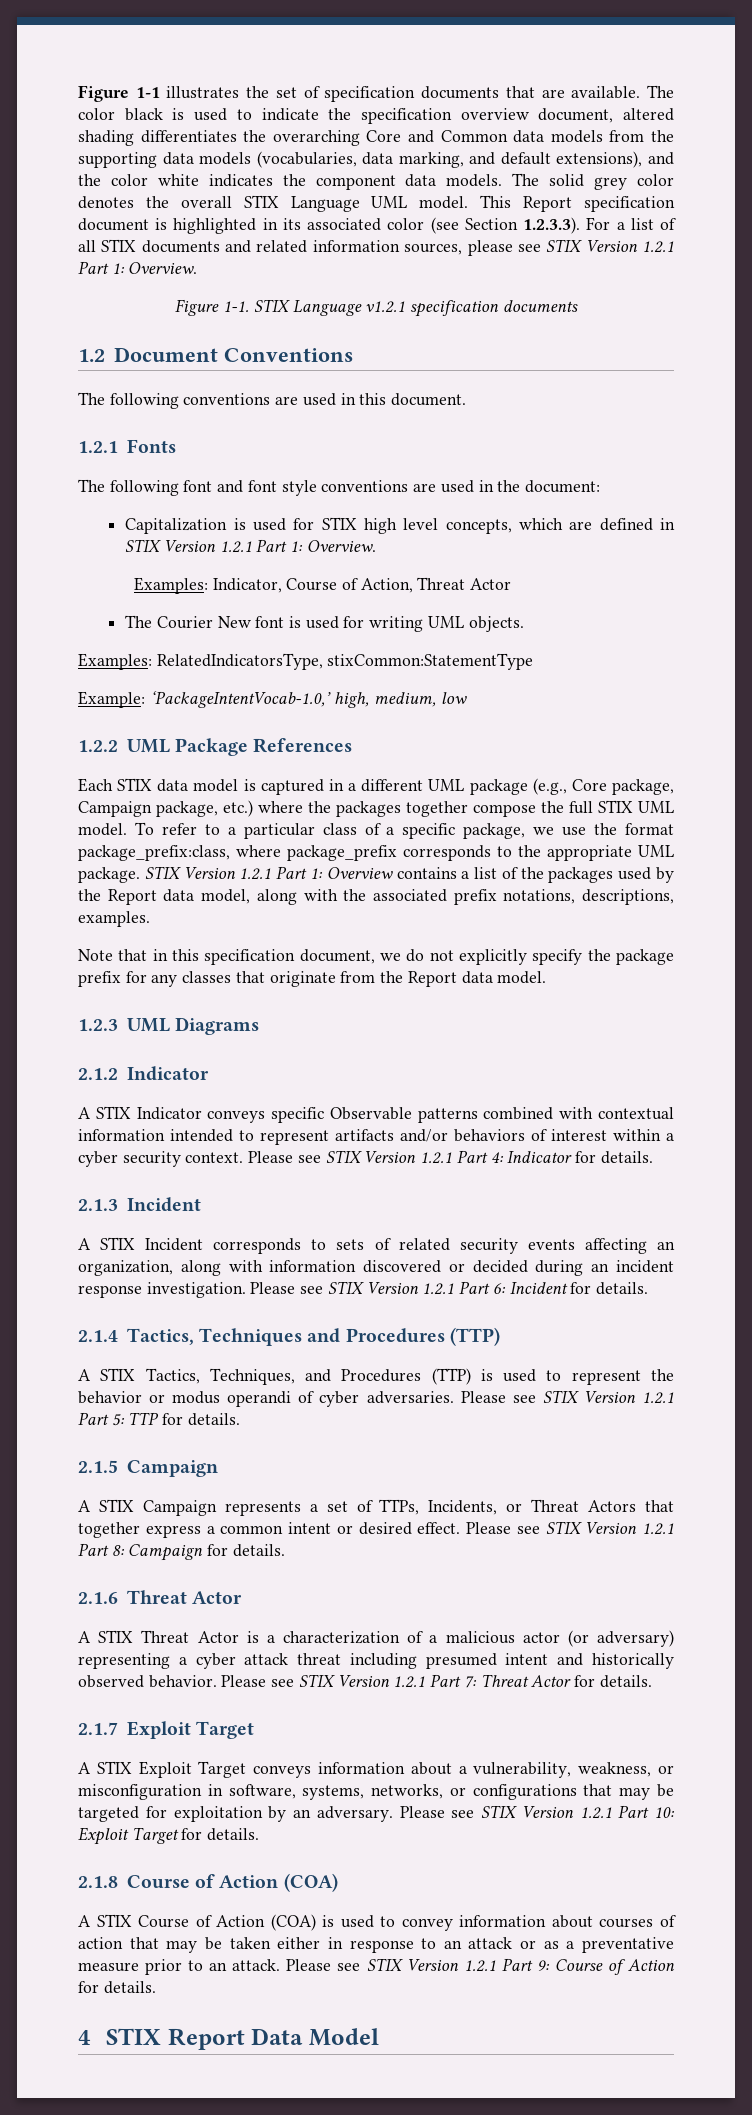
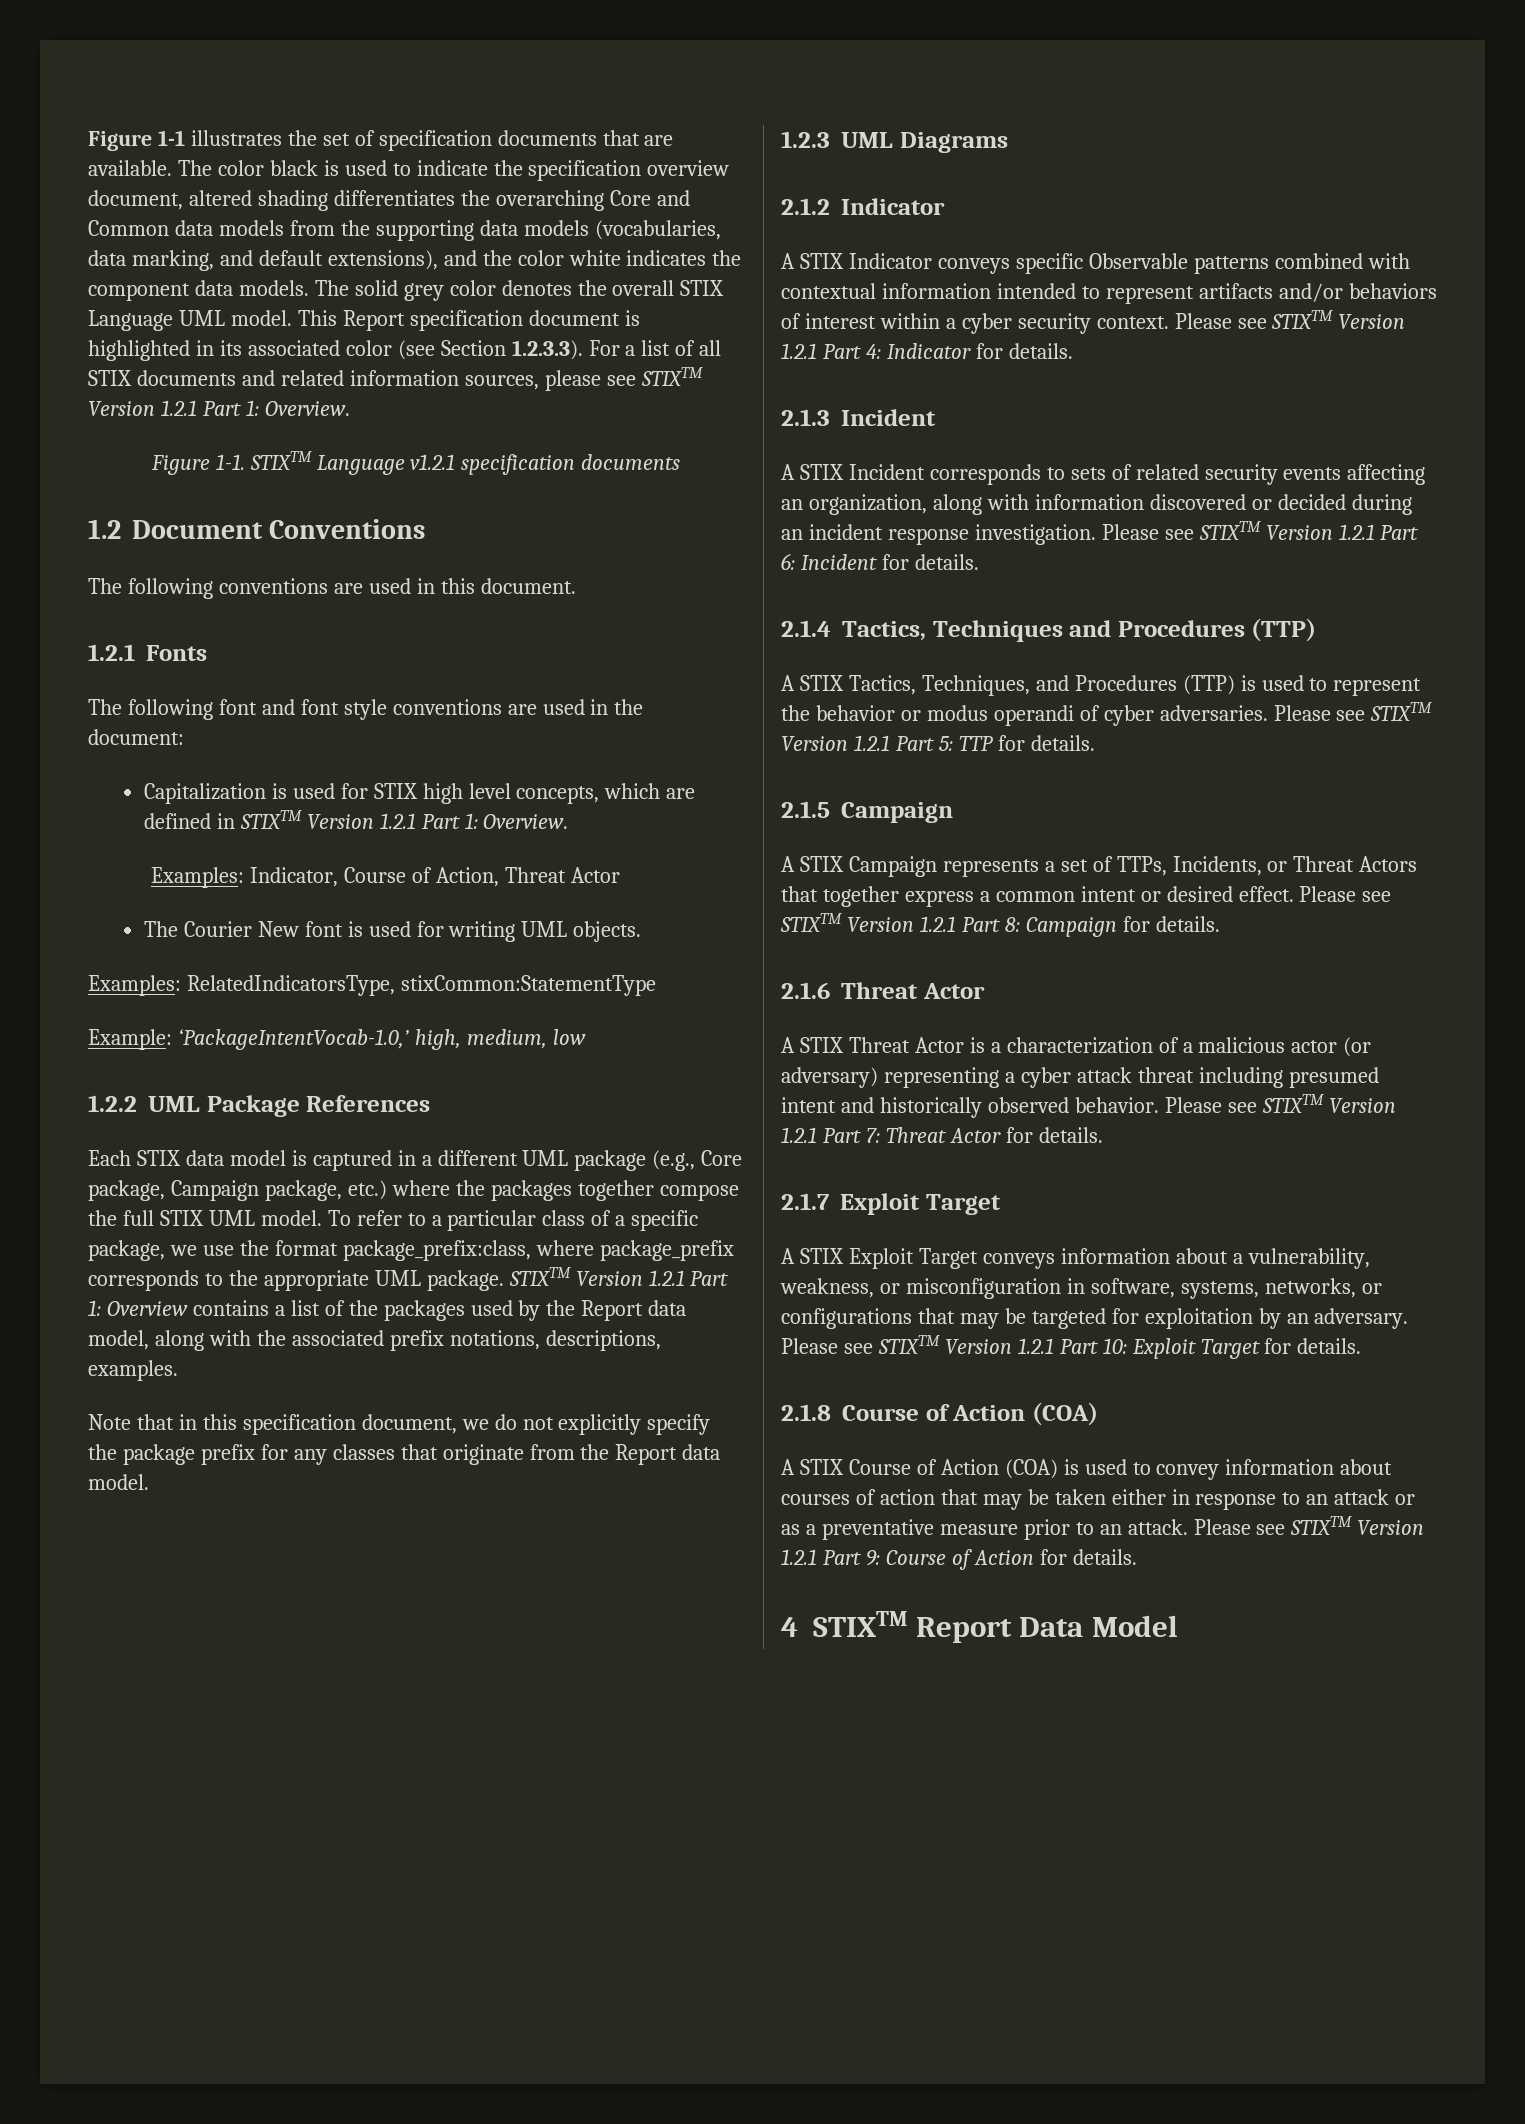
- This Report specification document is highlighted in its associated color (see Section 1.2.3.3). For a list of all STIX documents and related information sources, please see STIX Version 1.2.1 Part 1: Overview.
+ This Report specification document is highlighted in its associated color (see Section 1.2.3.3). For a list of all STIX documents and related information sources, please see STIXTM Version 1.2.1 Part 1: Overview.
- STIX Language v1.2.1 specification documents
+ STIXTM Language v1.2.1 specification documents
- Capitalization is used for STIX high level concepts, which are defined in STIX Version 1.2.1 Part 1: Overview.
+ Capitalization is used for STIX high level concepts, which are defined in STIXTM Version 1.2.1 Part 1: Overview.
- STIX Version 1.2.1 Part 1: Overview contains a list of the packages used by the Report data model, along with the associated prefix notations, descriptions, examples.
+ STIXTM Version 1.2.1 Part 1: Overview contains a list of the packages used by the Report data model, along with the associated prefix notations, descriptions, examples.
- Please see STIX Version 1.2.1 Part 4: Indicator for details.
+ Please see STIXTM Version 1.2.1 Part 4: Indicator for details.
- Please see STIX Version 1.2.1 Part 6: Incident for details.
+ Please see STIXTM Version 1.2.1 Part 6: Incident for details.
- Please see STIX Version 1.2.1 Part 5: TTP for details.
+ Please see STIXTM Version 1.2.1 Part 5: TTP for details.
- Please see STIX Version 1.2.1 Part 8: Campaign for details.
+ Please see STIXTM Version 1.2.1 Part 8: Campaign for details.
- Please see STIX Version 1.2.1 Part 7: Threat Actor for details.
+ Please see STIXTM Version 1.2.1 Part 7: Threat Actor for details.
- Please see STIX Version 1.2.1 Part 10: Exploit Target for details.
+ Please see STIXTM Version 1.2.1 Part 10: Exploit Target for details.
- Please see STIX Version 1.2.1 Part 9: Course of Action for details.
+ Please see STIXTM Version 1.2.1 Part 9: Course of Action for details.
- 4 STIX Report Data Model
+ 4 STIXTM Report Data Model

